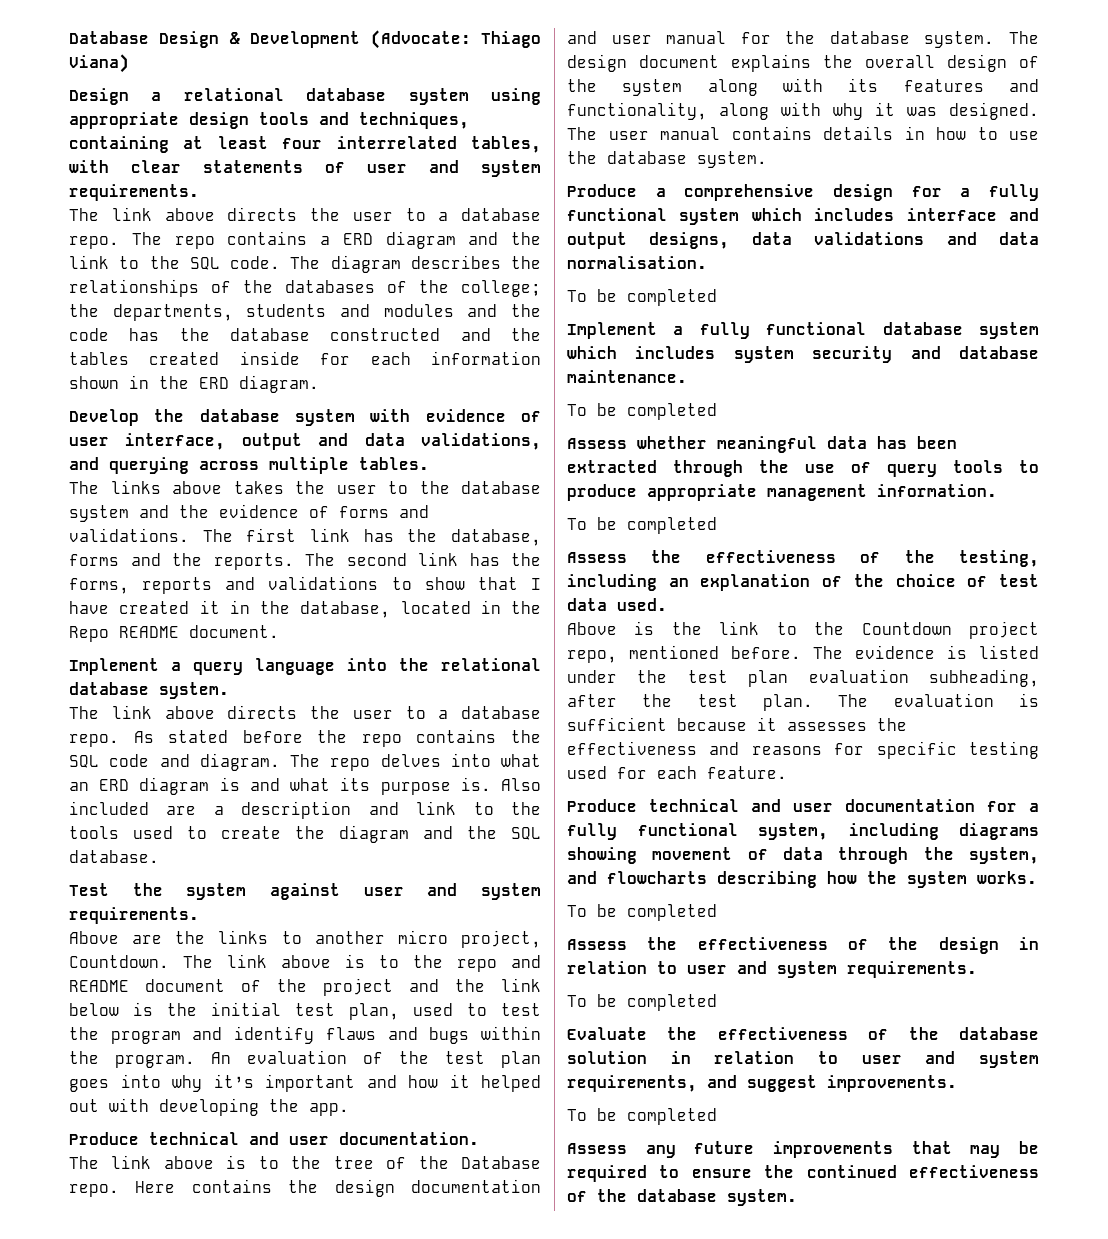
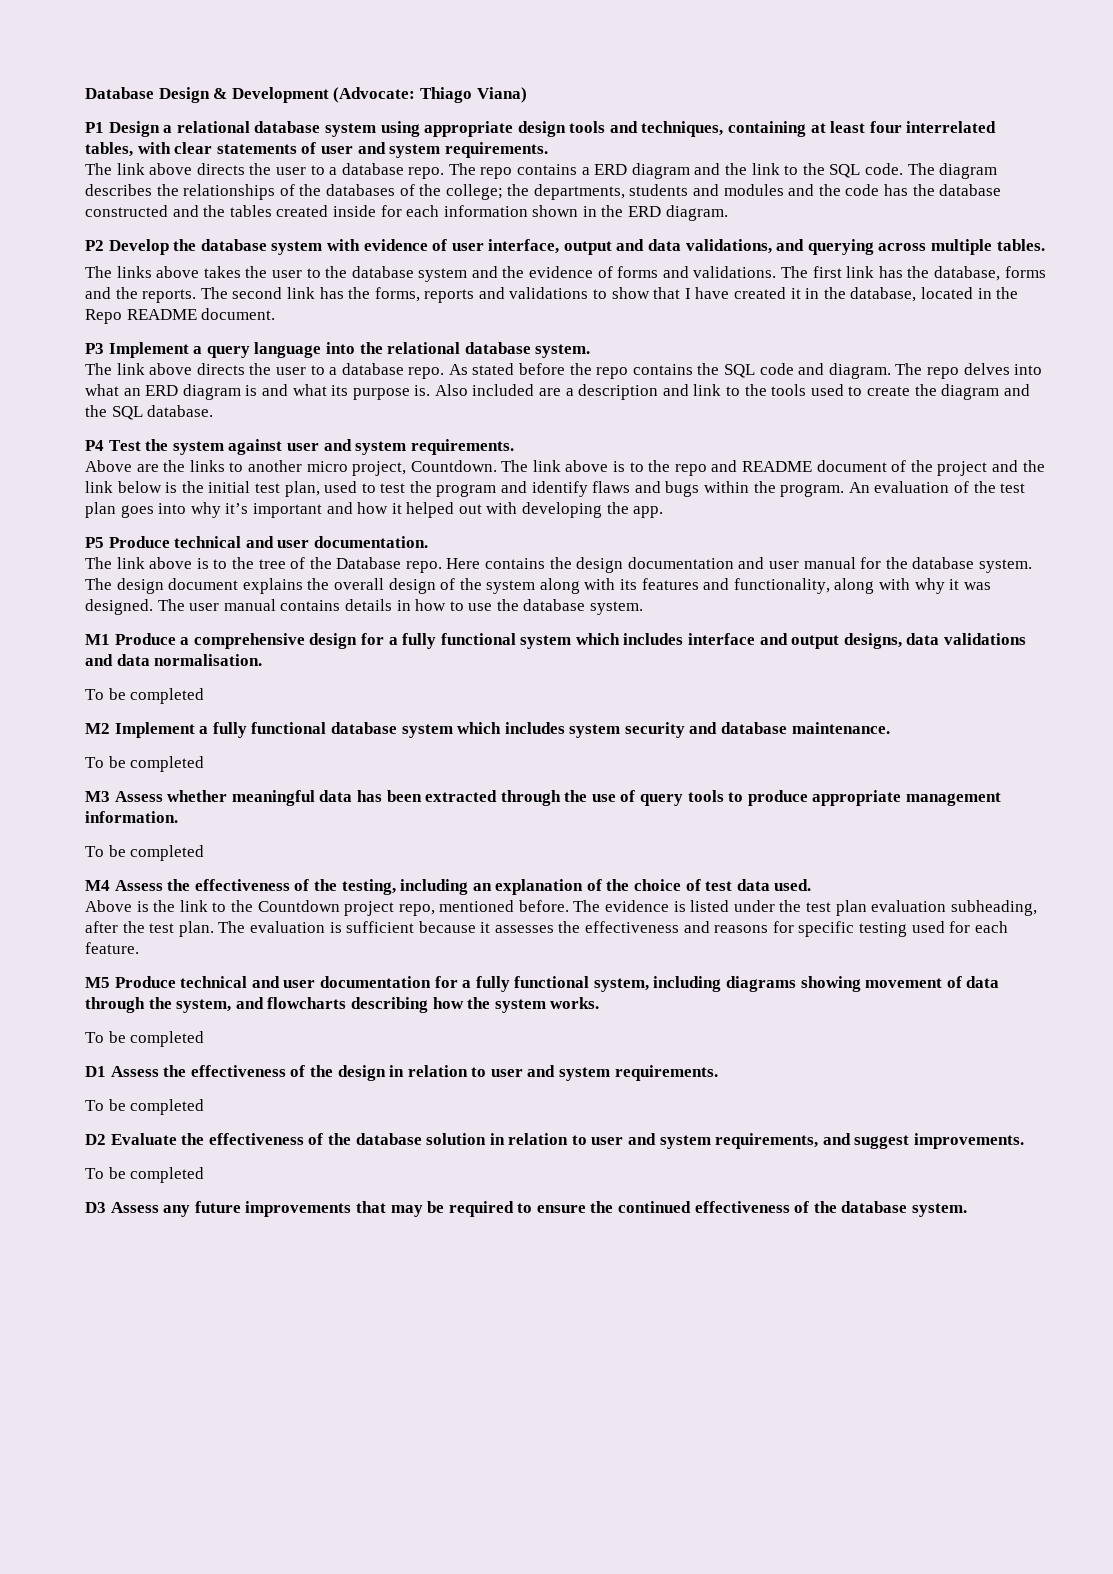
- Design a relational database system using appropriate design tools and techniques, containing at least four interrelated tables, with clear statements of user and system requirements.
+ P1 Design a relational database system using appropriate design tools and techniques, containing at least four interrelated tables, with clear statements of user and system requirements.
- Develop the database system with evidence of user interface, output and data validations, and querying across multiple tables.
+ P2 Develop the database system with evidence of user interface, output and data validations, and querying across multiple tables.
- Implement a query language into the relational database system.
+ P3 Implement a query language into the relational database system.
- Test the system against user and system requirements.
+ P4 Test the system against user and system requirements.
- Produce technical and user documentation.
+ P5 Produce technical and user documentation.
- Produce a comprehensive design for a fully functional system which includes interface and output designs, data validations and data normalisation.
+ M1 Produce a comprehensive design for a fully functional system which includes interface and output designs, data validations and data normalisation.
- Implement a fully functional database system which includes system security and database maintenance.
+ M2 Implement a fully functional database system which includes system security and database maintenance.
- Assess whether meaningful data has been extracted through the use of query tools to produce appropriate management information.
+ M3 Assess whether meaningful data has been extracted through the use of query tools to produce appropriate management information.
- Assess the effectiveness of the testing, including an explanation of the choice of test data used.
+ M4 Assess the effectiveness of the testing, including an explanation of the choice of test data used.
- Produce technical and user documentation for a fully functional system, including diagrams showing movement of data through the system, and flowcharts describing how the system works.
+ M5 Produce technical and user documentation for a fully functional system, including diagrams showing movement of data through the system, and flowcharts describing how the system works.
- Assess the effectiveness of the design in relation to user and system requirements.
+ D1 Assess the effectiveness of the design in relation to user and system requirements.
- Evaluate the effectiveness of the database solution in relation to user and system requirements, and suggest improvements.
+ D2 Evaluate the effectiveness of the database solution in relation to user and system requirements, and suggest improvements.
- Assess any future improvements that may be required to ensure the continued effectiveness of the database system.
+ D3 Assess any future improvements that may be required to ensure the continued effectiveness of the database system.

